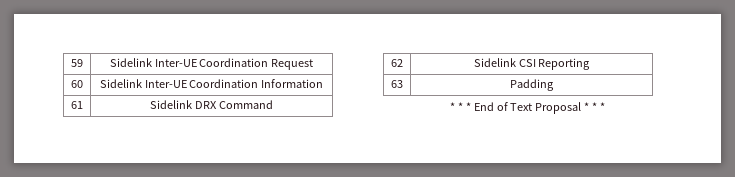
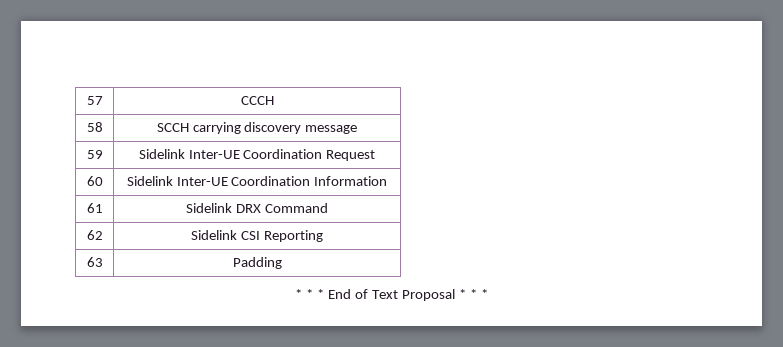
+ 57 | CCCH
+ 58 | SCCH carrying discovery message

